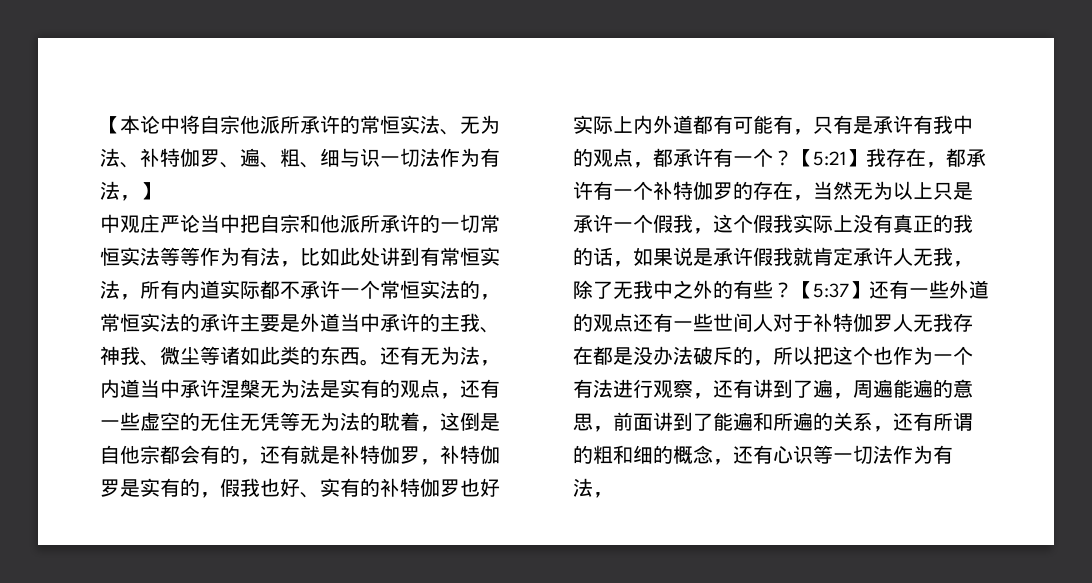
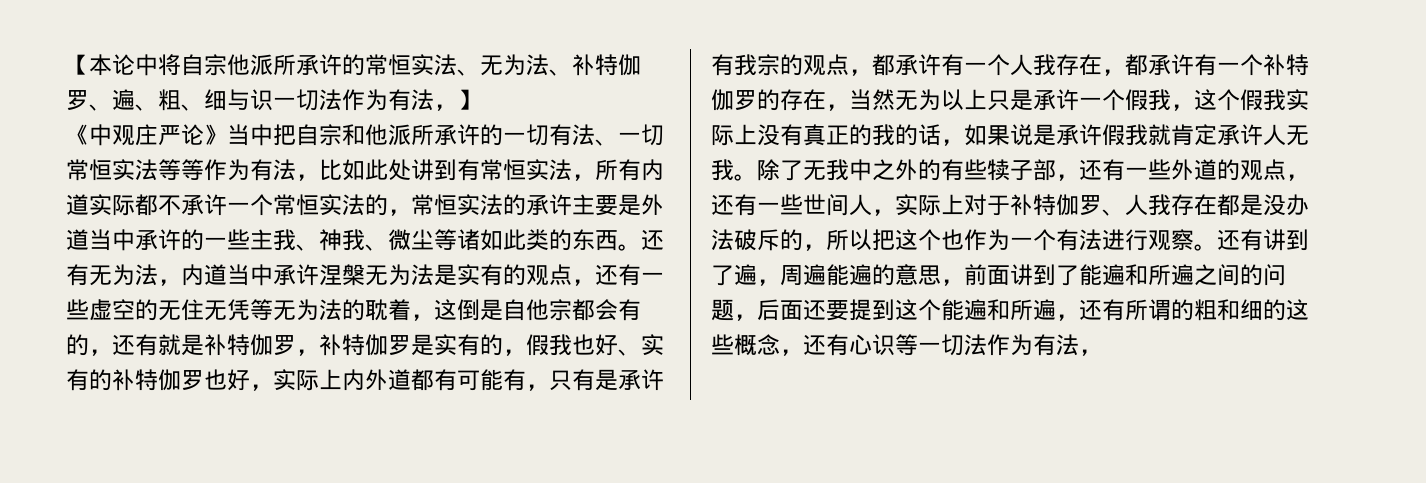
- 中观庄严论当中把自宗和他派所承许的一切常恒实法等等作为有法，比如此处讲到有常恒实法，所有内道实际都不承许一个常恒实法的，常恒实法的承许主要是外道当中承许的主我、神我、微尘等诸如此类的东西。
+ 《中观庄严论》当中把自宗和他派所承许的一切有法、一切常恒实法等等作为有法，比如此处讲到有常恒实法，所有内道实际都不承许一个常恒实法的，常恒实法的承许主要是外道当中承许的一些主我、神我、微尘等诸如此类的东西。
- 还有无为法，内道当中承许涅槃无为法是实有的观点，还有一些虚空的无住无凭等无为法的耽着，这倒是自他宗都会有的，还有就是补特伽罗，补特伽罗是实有的，假我也好、实有的补特伽罗也好实际上内外道都有可能有，只有是承许有我中的观点，都承许有一个？【5:21】我存在，都承许有一个补特伽罗的存在，当然无为以上只是承许一个假我，这个假我实际上没有真正的我的话，如果说是承许假我就肯定承许人无我，除了无我中之外的有些？【5:37】还有一些外道的观点还有一些世间人对于补特伽罗人无我存在都是没办法破斥的，所以把这个也作为一个有法进行观察，还有讲到了遍，周遍能遍的意思，前面讲到了能遍和所遍的关系，还有所谓的粗和细的概念，还有心识等一切法作为有法，
+ 还有无为法，内道当中承许涅槃无为法是实有的观点，还有一些虚空的无住无凭等无为法的耽着，这倒是自他宗都会有的，还有就是补特伽罗，补特伽罗是实有的，假我也好、实有的补特伽罗也好，实际上内外道都有可能有，只有是承许有我宗的观点，都承许有一个人我存在，都承许有一个补特伽罗的存在，当然无为以上只是承许一个假我，这个假我实际上没有真正的我的话，如果说是承许假我就肯定承许人无我。除了无我中之外的有些犊子部，还有一些外道的观点，还有一些世间人，实际上对于补特伽罗、人我存在都是没办法破斥的，所以把这个也作为一个有法进行观察。还有讲到了遍，周遍能遍的意思，前面讲到了能遍和所遍之间的问题，后面还要提到这个能遍和所遍，还有所谓的粗和细的这些概念，还有心识等一切法作为有法，

